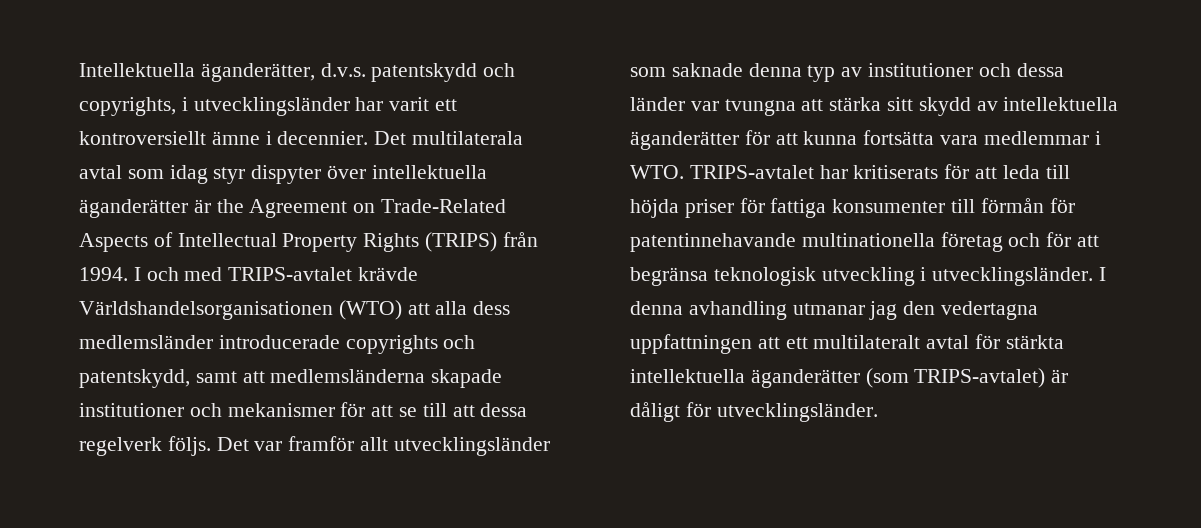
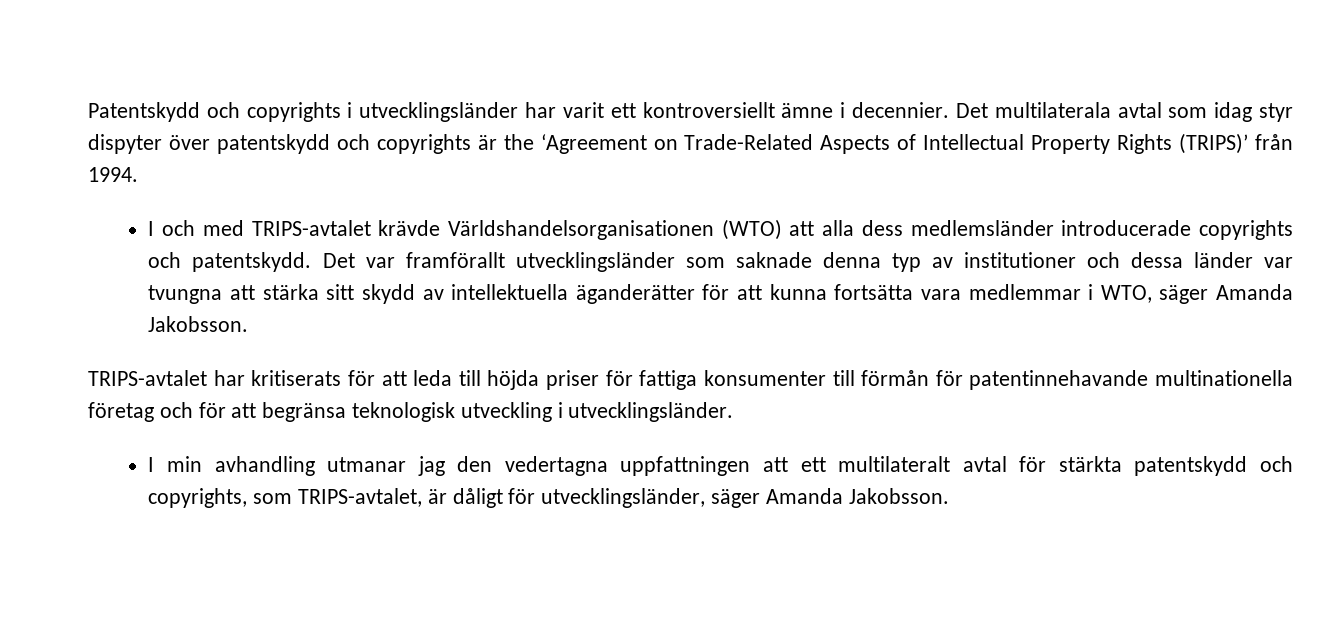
- Intellektuella äganderätter, d.v.s. patentskydd och copyrights, i utvecklingsländer har varit ett kontroversiellt ämne i decennier.
+ Patentskydd och copyrights i utvecklingsländer har varit ett kontroversiellt ämne i decennier.
- Det multilaterala avtal som idag styr dispyter över intellektuella äganderätter är the Agreement on Trade-Related Aspects of Intellectual Property Rights (TRIPS) från 1994. I och med TRIPS-avtalet krävde Världshandelsorganisationen (WTO) att alla dess medlemsländer introducerade copyrights och patentskydd, samt att medlemsländerna skapade institutioner och mekanismer för att se till att dessa regelverk följs. Det var framför allt utvecklingsländer som saknade denna typ av institutioner och dessa länder var tvungna att stärka sitt skydd av intellektuella äganderätter för att kunna fortsätta vara medlemmar i WTO. TRIPS-avtalet har kritiserats för att leda till höjda priser för fattiga konsumenter till förmån för patentinnehavande multinationella företag och för att begränsa teknologisk utveckling i utvecklingsländer. I denna avhandling utmanar jag den vedertagna uppfattningen att ett multilateralt avtal för stärkta intellektuella äganderätter (som TRIPS-avtalet) är dåligt för utvecklingsländer.
+ Det multilaterala avtal som idag styr dispyter över patentskydd och copyrights är the ‘Agreement on Trade-Related Aspects of Intellectual Property Rights (TRIPS)’ från 1994.
+ I och med TRIPS-avtalet krävde Världshandelsorganisationen (WTO) att alla dess medlemsländer introducerade copyrights och patentskydd. Det var framförallt utvecklingsländer som saknade denna typ av institutioner och dessa länder var tvungna att stärka sitt skydd av intellektuella äganderätter för att kunna fortsätta vara medlemmar i WTO, säger Amanda Jakobsson.
+ TRIPS-avtalet har kritiserats för att leda till höjda priser för fattiga konsumenter till förmån för patentinnehavande multinationella företag och för att begränsa teknologisk utveckling i utvecklingsländer.
+ I min avhandling utmanar jag den vedertagna uppfattningen att ett multilateralt avtal för stärkta patentskydd och copyrights, som TRIPS-avtalet, är dåligt för utvecklingsländer, säger Amanda Jakobsson.

